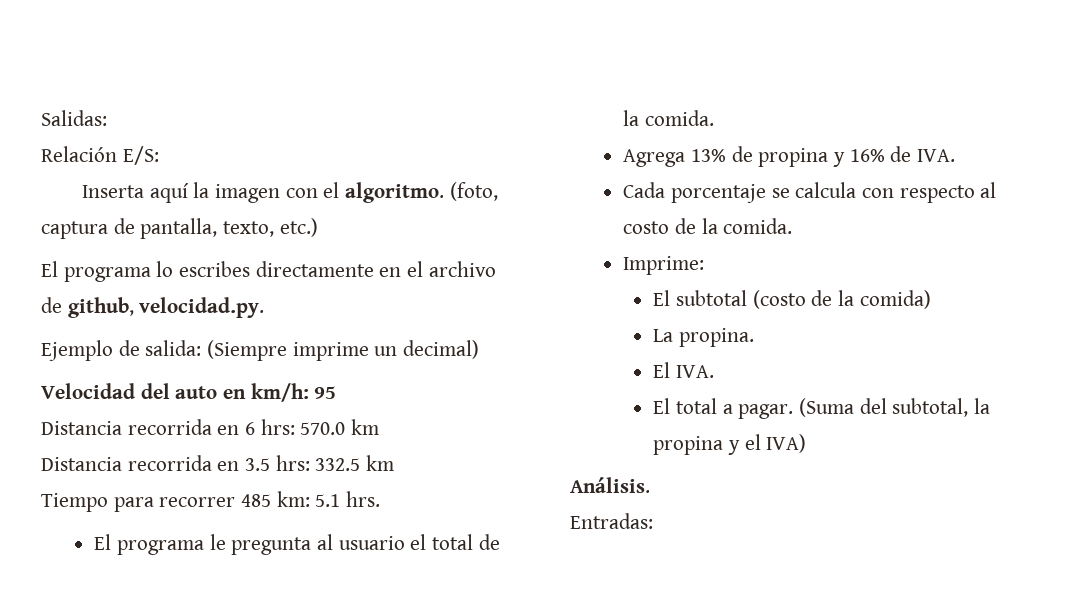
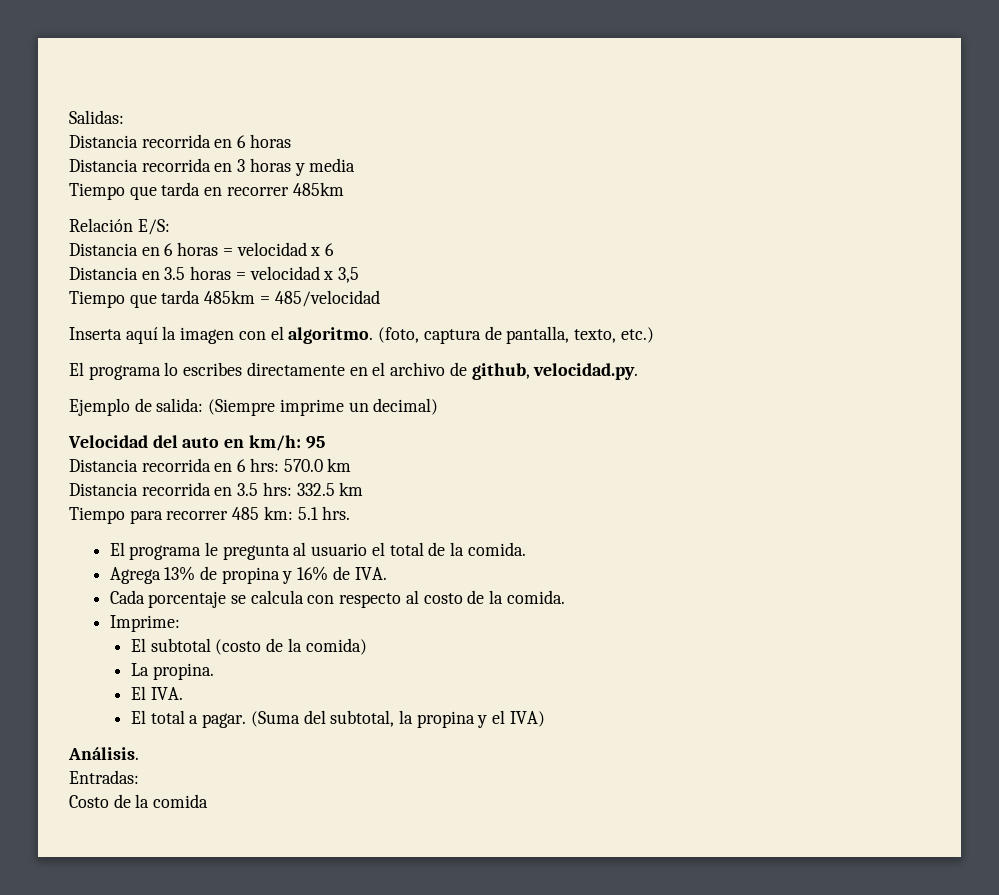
+ Distancia recorrida en 6 horas
+ Distancia recorrida en 3 horas y media
+ Tiempo que tarda en recorrer 485km
  Relación E/S:
+ Distancia en 6 horas = velocidad x 6
+ Distancia en 3.5 horas = velocidad x 3,5
+ Tiempo que tarda 485km = 485/velocidad
+ Costo de la comida

